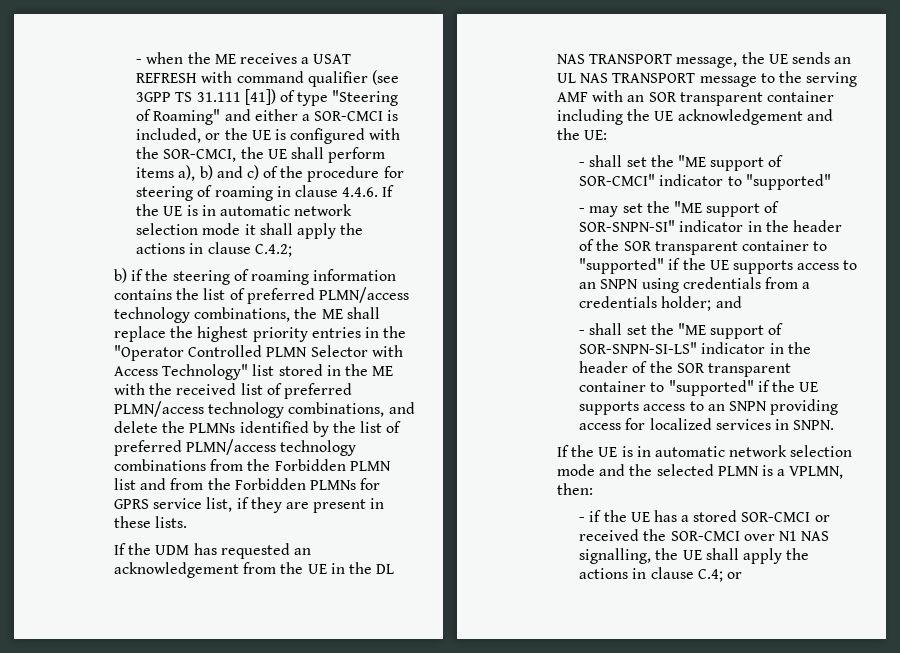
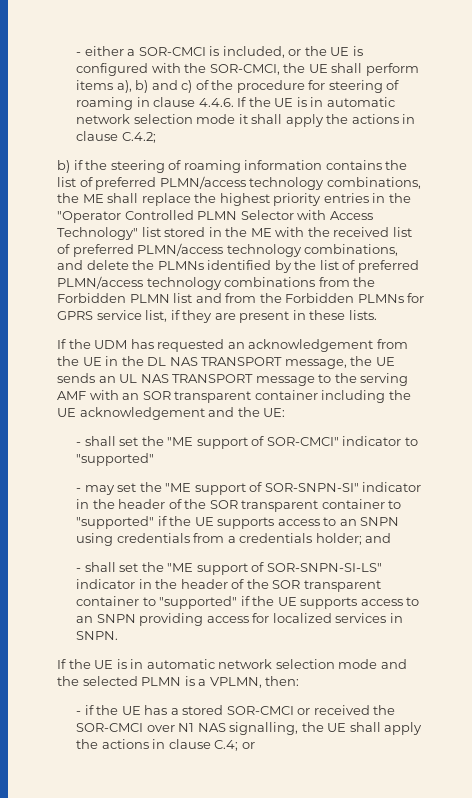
- - when the ME receives a USAT REFRESH with command qualifier (see 3GPP TS 31.111 [41]) of type "Steering of Roaming" and either a SOR-CMCI is included, or the UE is configured with the SOR-CMCI, the UE shall perform items a), b) and c) of the procedure for steering of roaming in clause 4.4.6. If the UE is in automatic network selection mode it shall apply the actions in clause C.4.2;
+ - either a SOR-CMCI is included, or the UE is configured with the SOR-CMCI, the UE shall perform items a), b) and c) of the procedure for steering of roaming in clause 4.4.6. If the UE is in automatic network selection mode it shall apply the actions in clause C.4.2;

